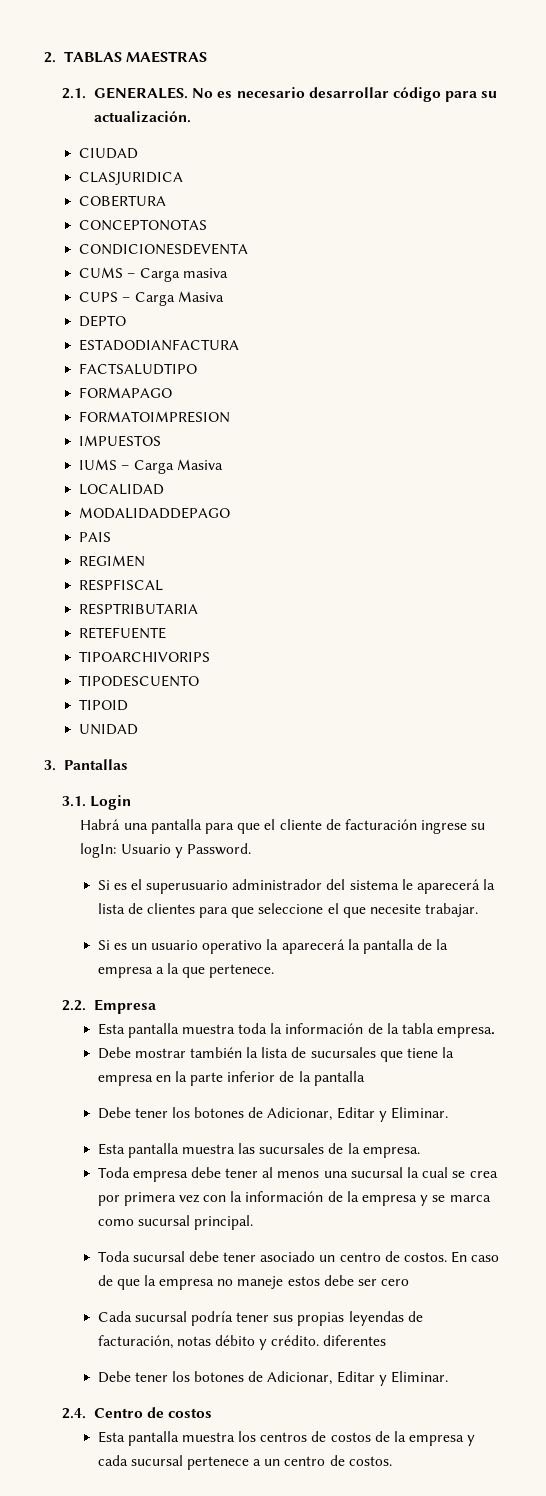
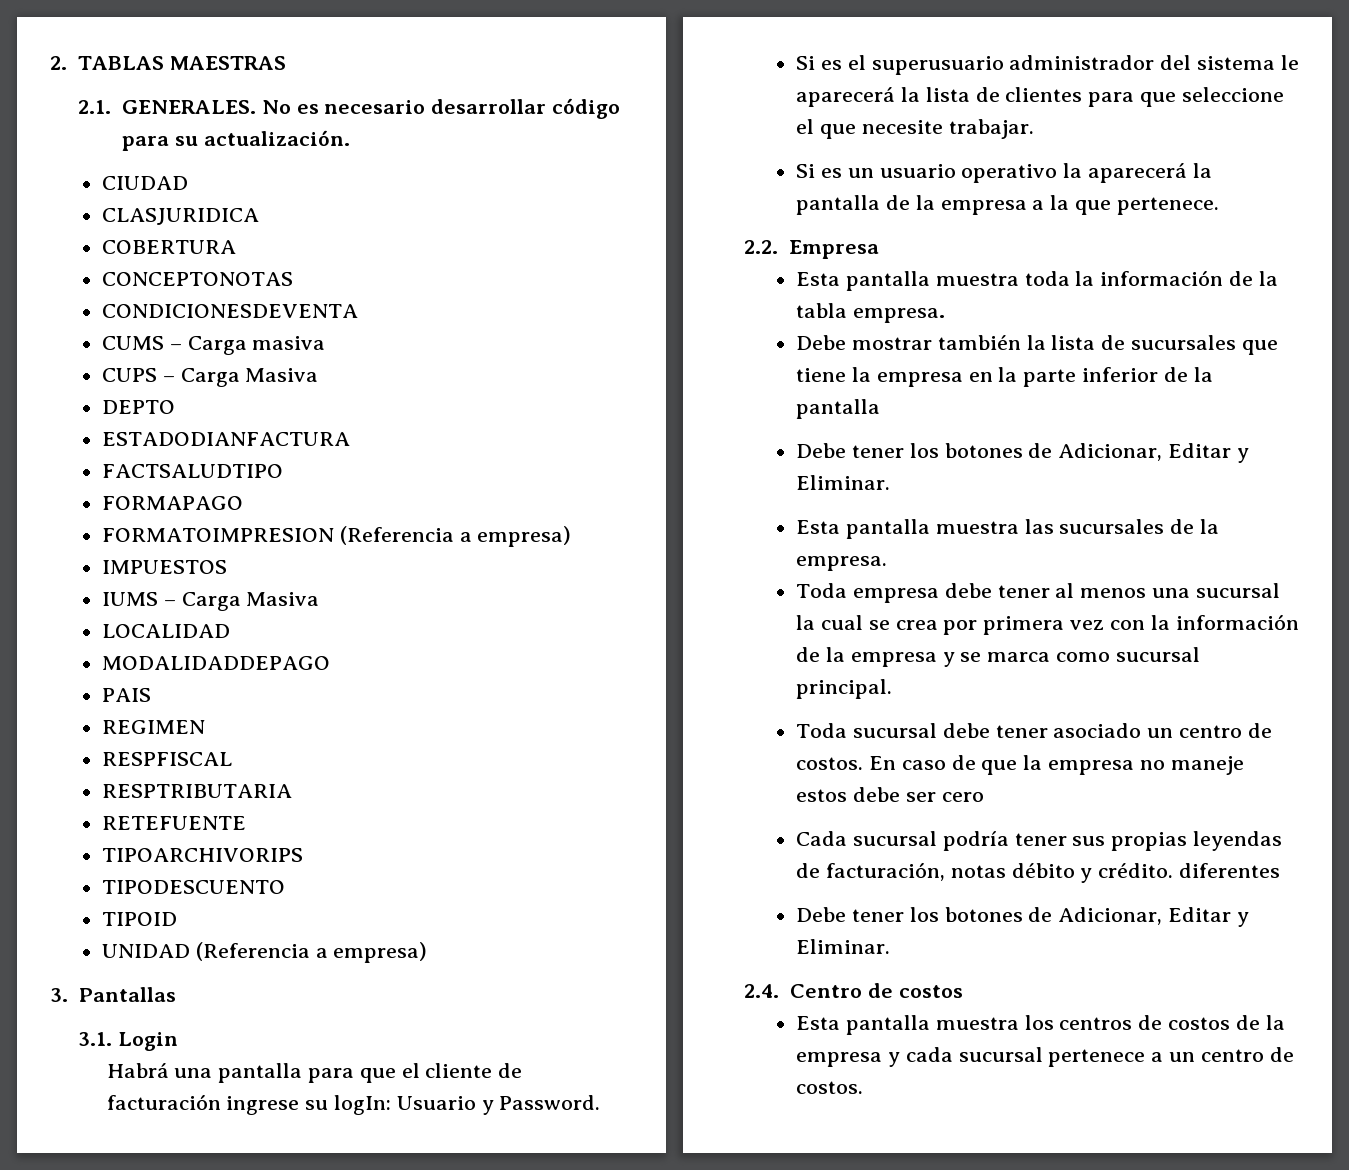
- FORMATOIMPRESION
+ FORMATOIMPRESION (Referencia a empresa)
- UNIDAD
+ UNIDAD (Referencia a empresa)

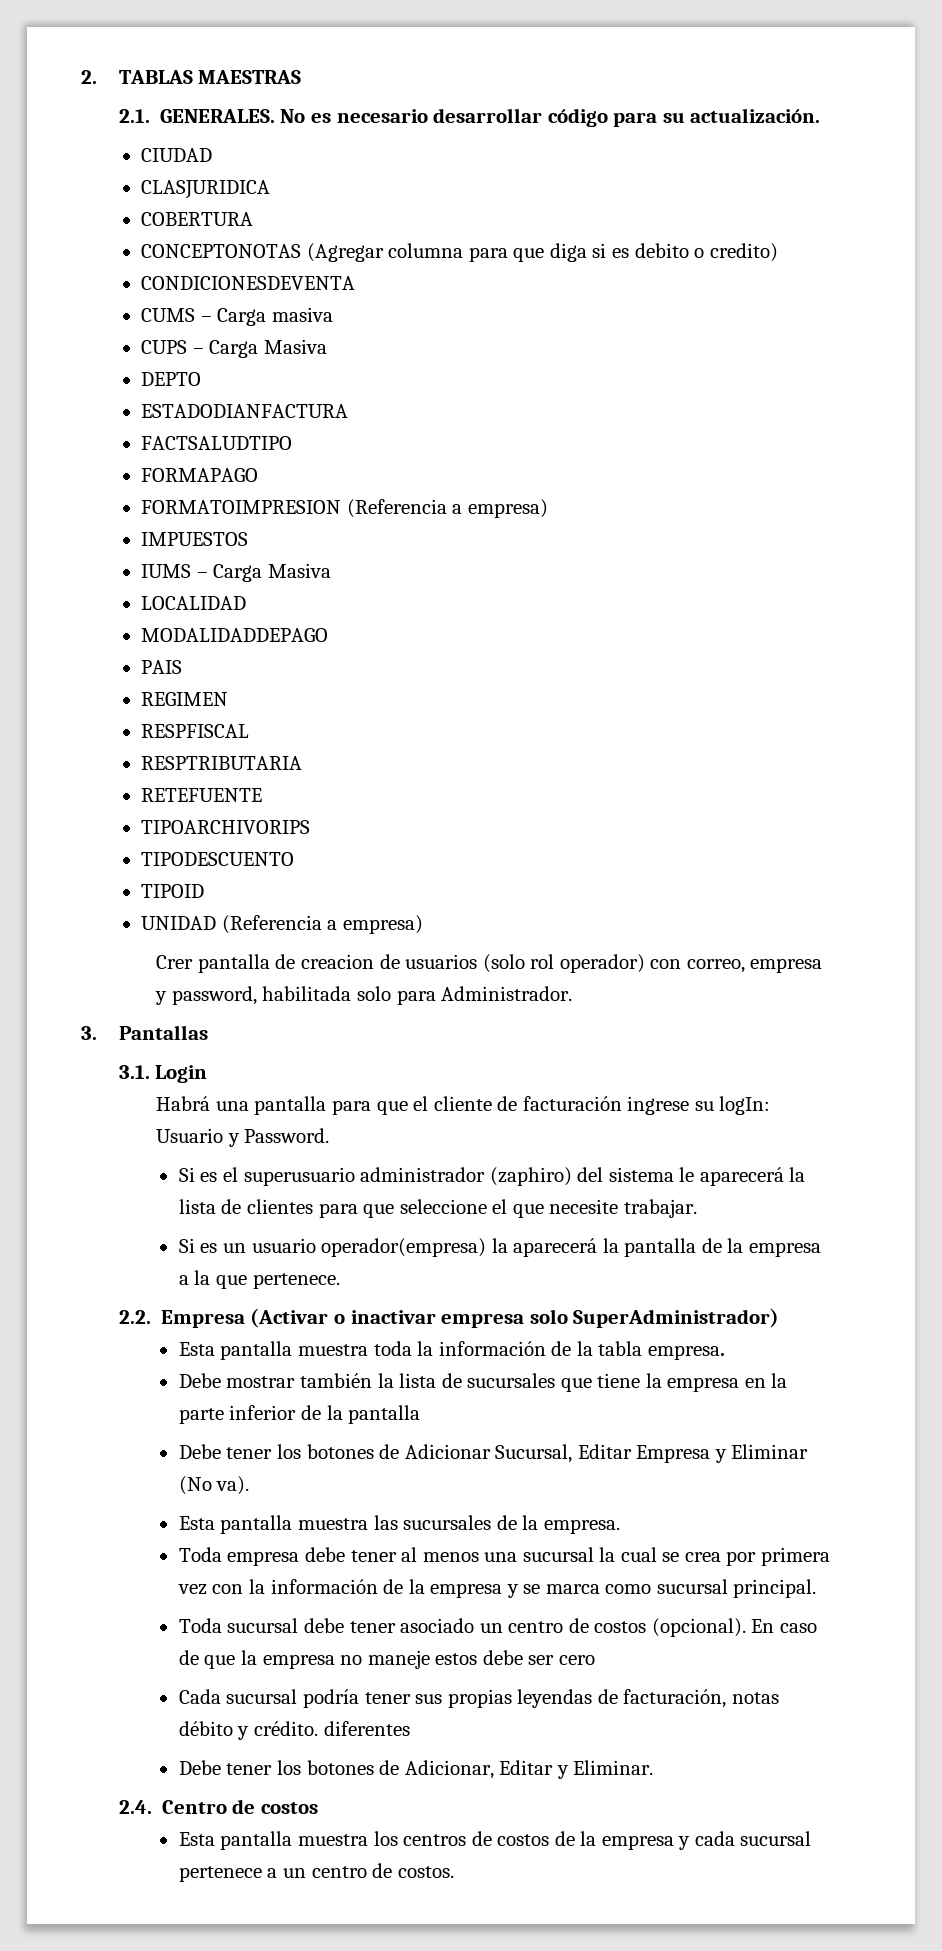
- CONCEPTONOTAS
+ CONCEPTONOTAS (Agregar columna para que diga si es debito o credito)
+ Crer pantalla de creacion de usuarios (solo rol operador) con correo, empresa y password, habilitada solo para Administrador.
- Si es el superusuario administrador del sistema le aparecerá la lista de clientes para que seleccione el que necesite trabajar.
+ Si es el superusuario administrador (zaphiro) del sistema le aparecerá la lista de clientes para que seleccione el que necesite trabajar.
- Si es un usuario operativo la aparecerá la pantalla de la empresa a la que pertenece.
+ Si es un usuario operador(empresa) la aparecerá la pantalla de la empresa a la que pertenece.
- 2.2. Empresa
+ 2.2. Empresa (Activar o inactivar empresa solo SuperAdministrador)
  Debe mostrar también la lista de sucursales que tiene la empresa en la parte inferior de la pantalla
- Debe tener los botones de Adicionar, Editar y Eliminar.
+ Debe tener los botones de Adicionar Sucursal, Editar Empresa y Eliminar (No va).
- Toda sucursal debe tener asociado un centro de costos.
+ Toda sucursal debe tener asociado un centro de costos (opcional).

